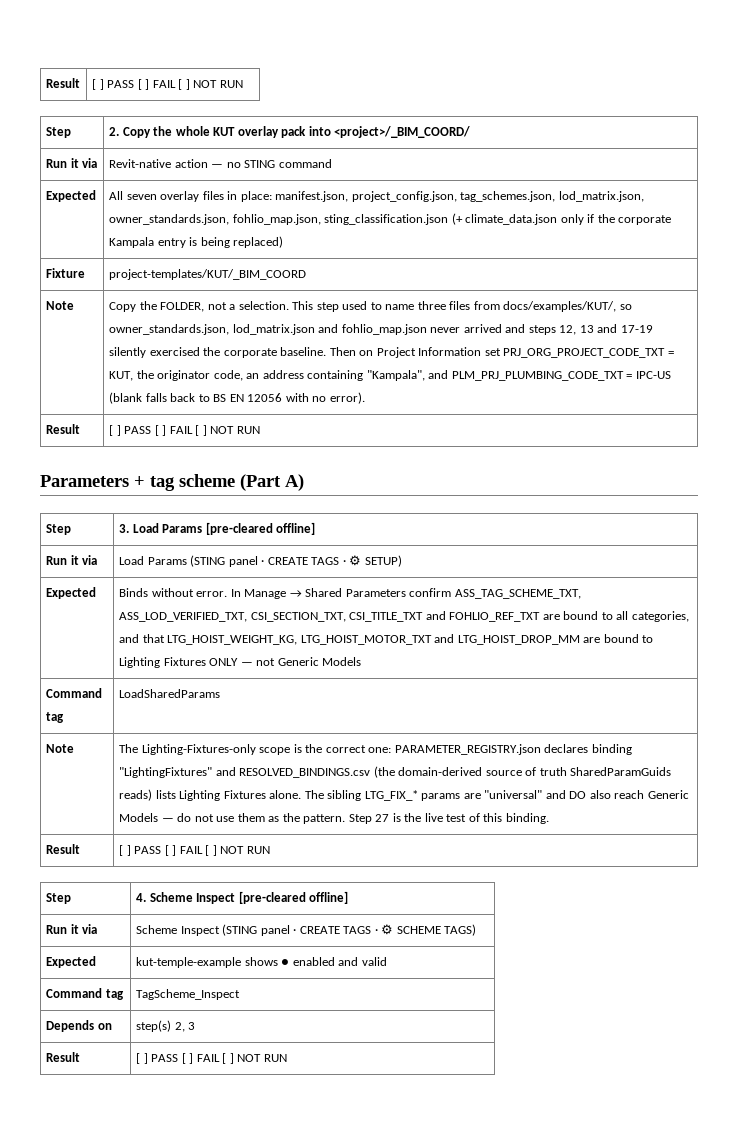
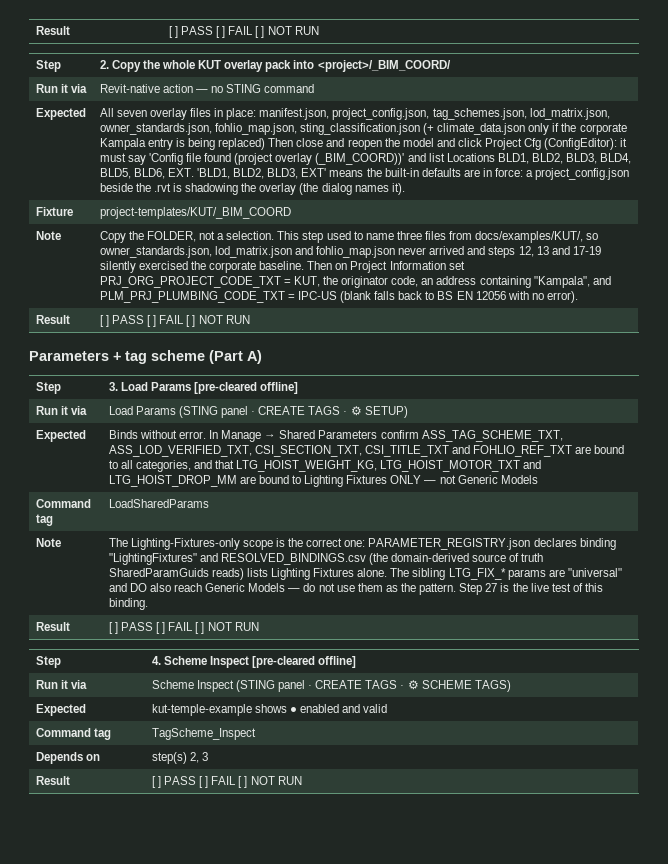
- All seven overlay files in place: manifest.json, project_config.json, tag_schemes.json, lod_matrix.json, owner_standards.json, fohlio_map.json, sting_classification.json (+ climate_data.json only if the corporate Kampala entry is being replaced)
+ All seven overlay files in place: manifest.json, project_config.json, tag_schemes.json, lod_matrix.json, owner_standards.json, fohlio_map.json, sting_classification.json (+ climate_data.json only if the corporate Kampala entry is being replaced) Then close and reopen the model and click Project Cfg (ConfigEditor): it must say 'Config file found (project overlay (_BIM_COORD))' and list Locations BLD1, BLD2, BLD3, BLD4, BLD5, BLD6, EXT. 'BLD1, BLD2, BLD3, EXT' means the built-in defaults are in force: a project_config.json beside the .rvt is shadowing the overlay (the dialog names it).

